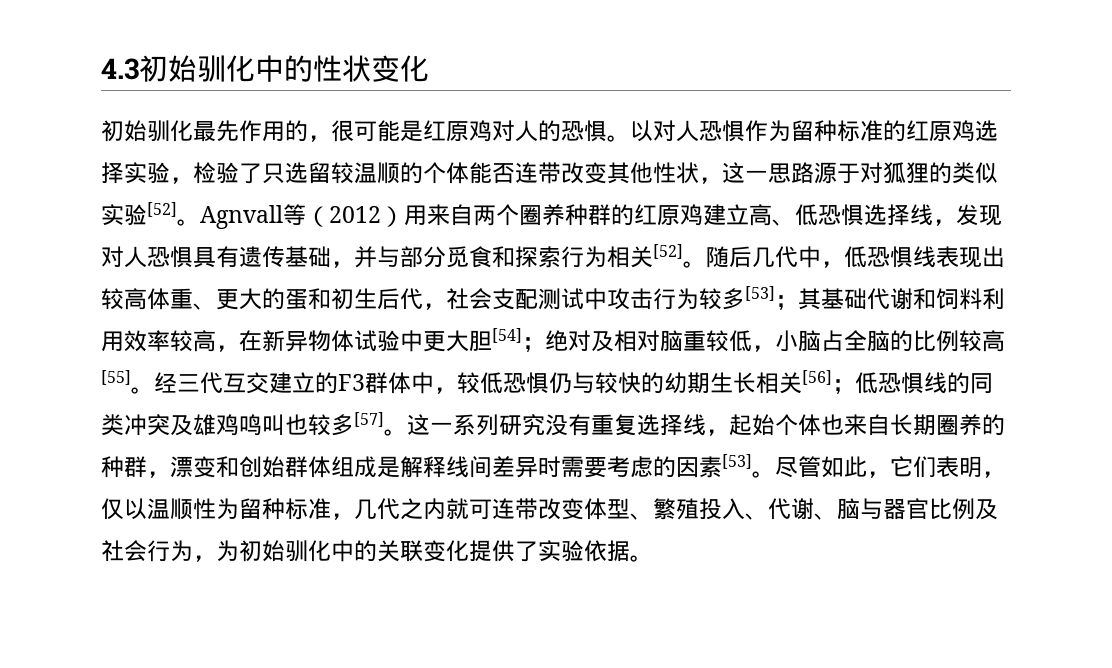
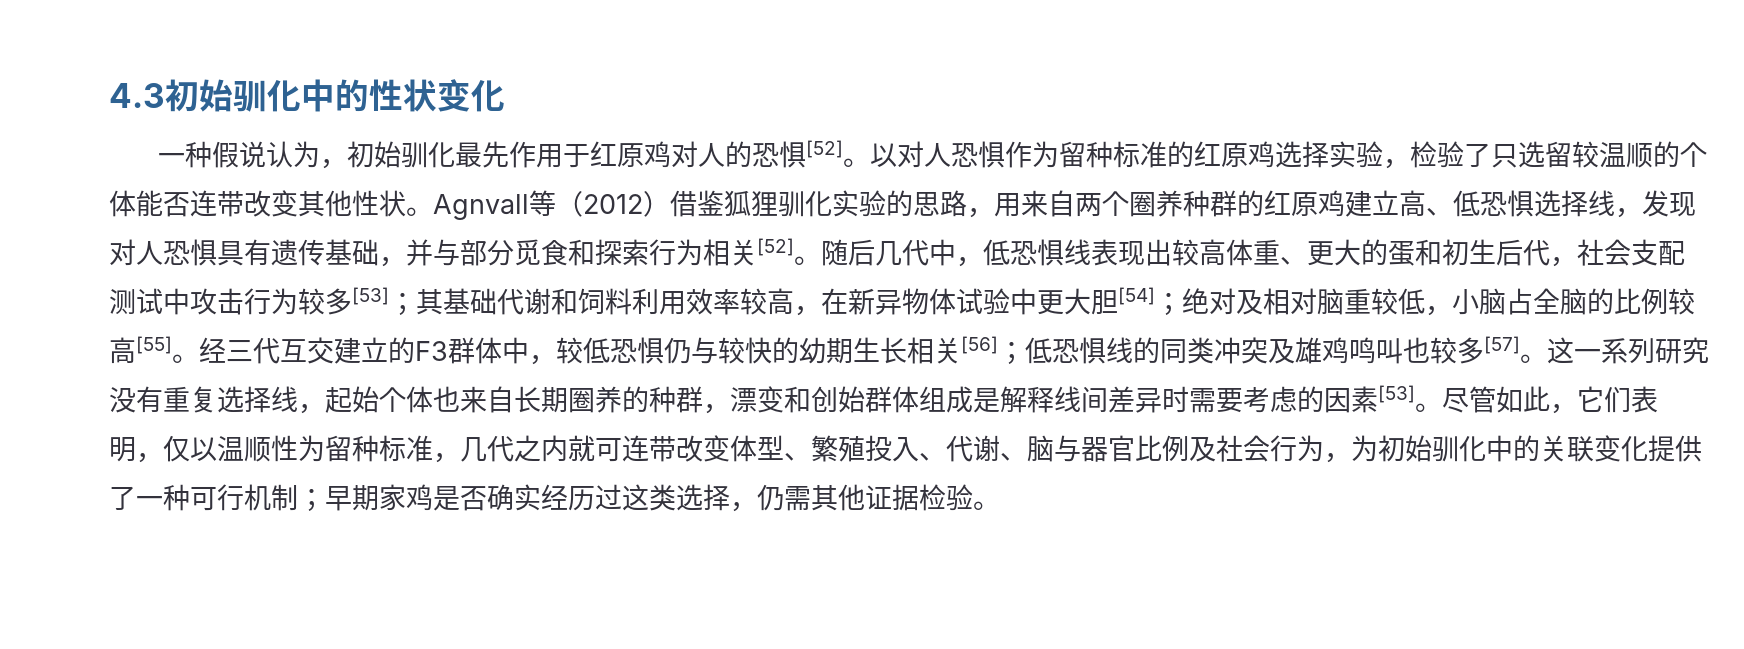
- 初始驯化最先作用的，很可能是红原鸡对人的恐惧。
+ 一种假说认为，初始驯化最先作用于红原鸡对人的恐惧[52]。
- 以对人恐惧作为留种标准的红原鸡选择实验，检验了只选留较温顺的个体能否连带改变其他性状，这一思路源于对狐狸的类似实验[52]。Agnvall等（2012）用来自两个圈养种群的红原鸡建立高、低恐惧选择线，发现对人恐惧具有遗传基础，并与部分觅食和探索行为相关[52]。
+ 以对人恐惧作为留种标准的红原鸡选择实验，检验了只选留较温顺的个体能否连带改变其他性状。Agnvall等（2012）借鉴狐狸驯化实验的思路，用来自两个圈养种群的红原鸡建立高、低恐惧选择线，发现对人恐惧具有遗传基础，并与部分觅食和探索行为相关[52]。
- 尽管如此，它们表明，仅以温顺性为留种标准，几代之内就可连带改变体型、繁殖投入、代谢、脑与器官比例及社会行为，为初始驯化中的关联变化提供了实验依据。
+ 尽管如此，它们表明，仅以温顺性为留种标准，几代之内就可连带改变体型、繁殖投入、代谢、脑与器官比例及社会行为，为初始驯化中的关联变化提供了一种可行机制；早期家鸡是否确实经历过这类选择，仍需其他证据检验。

